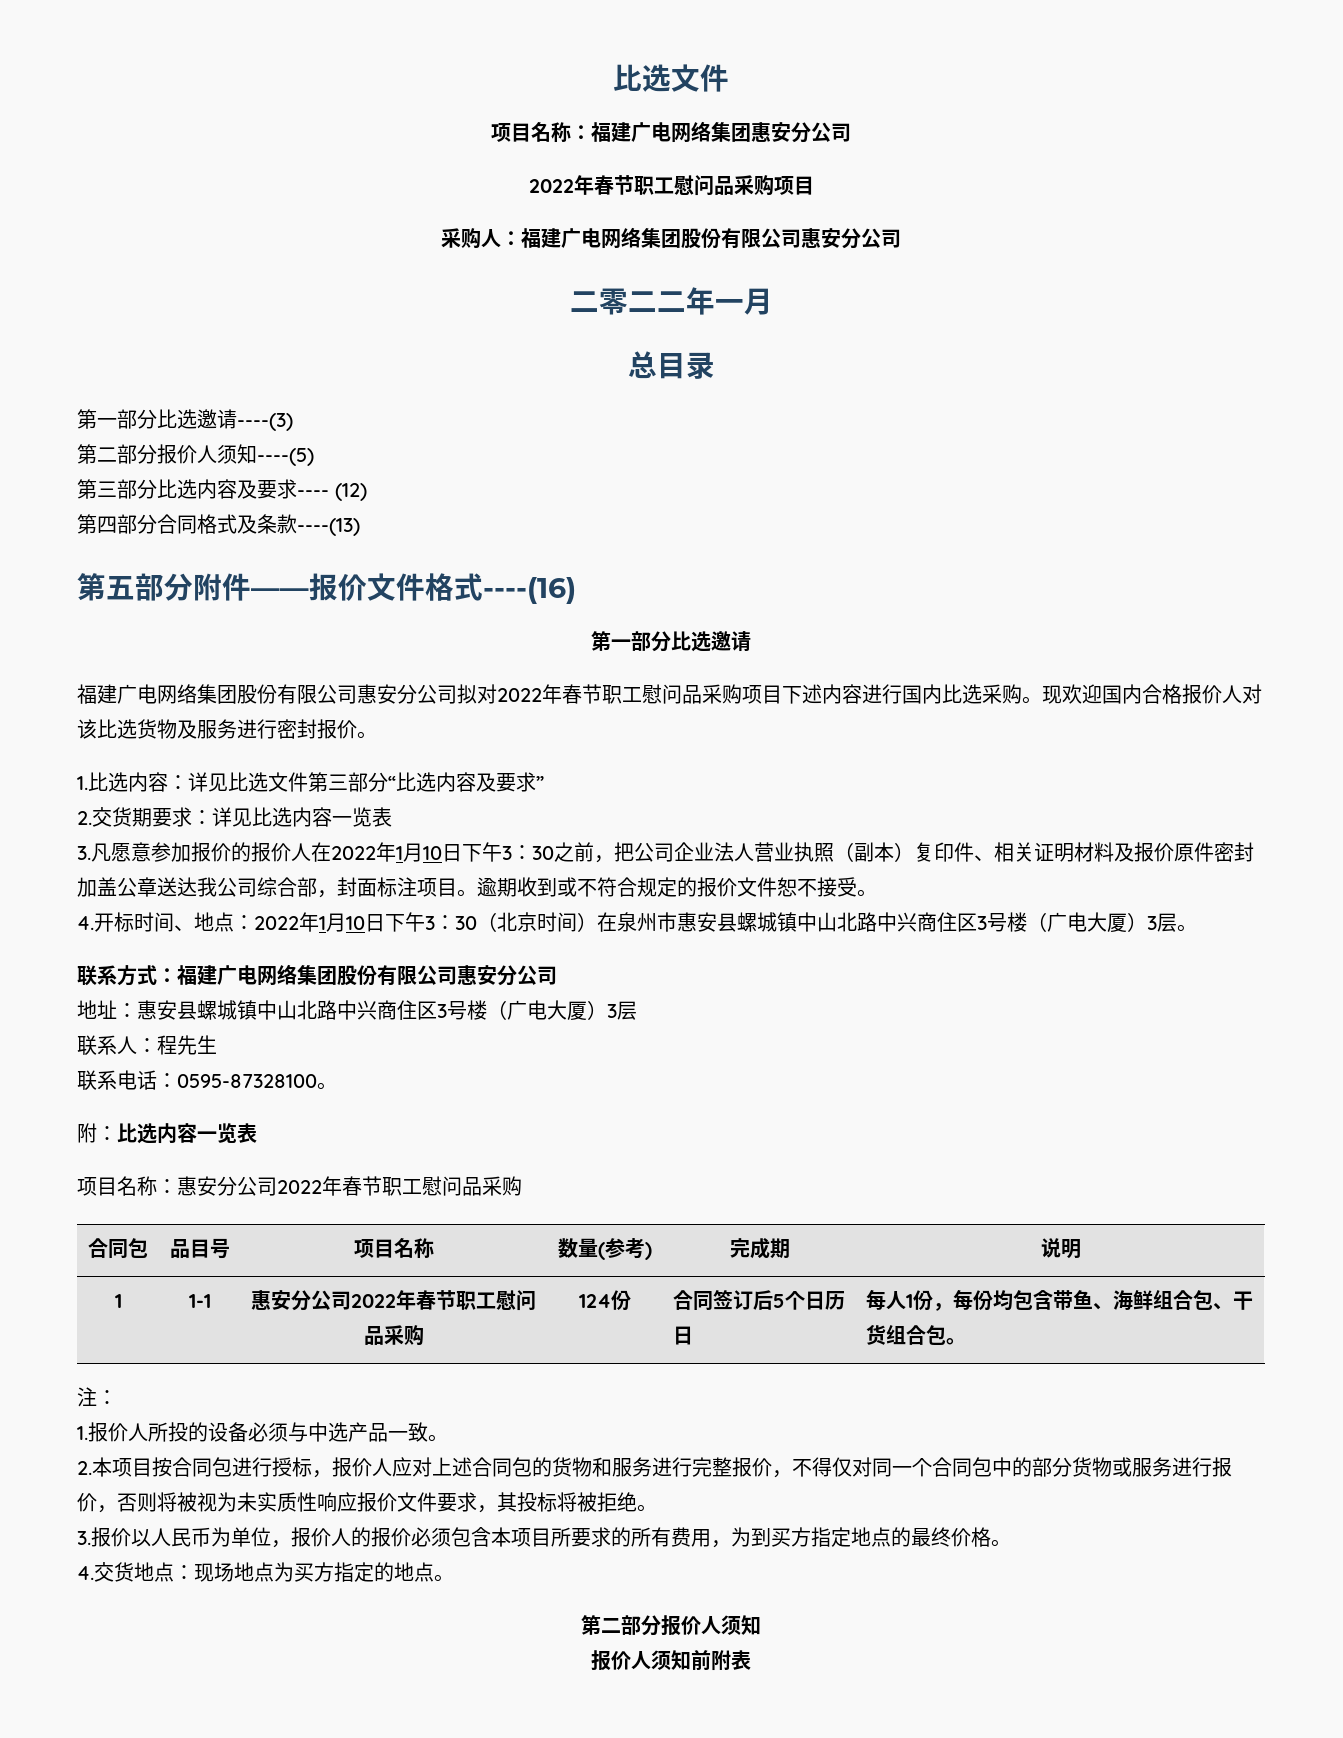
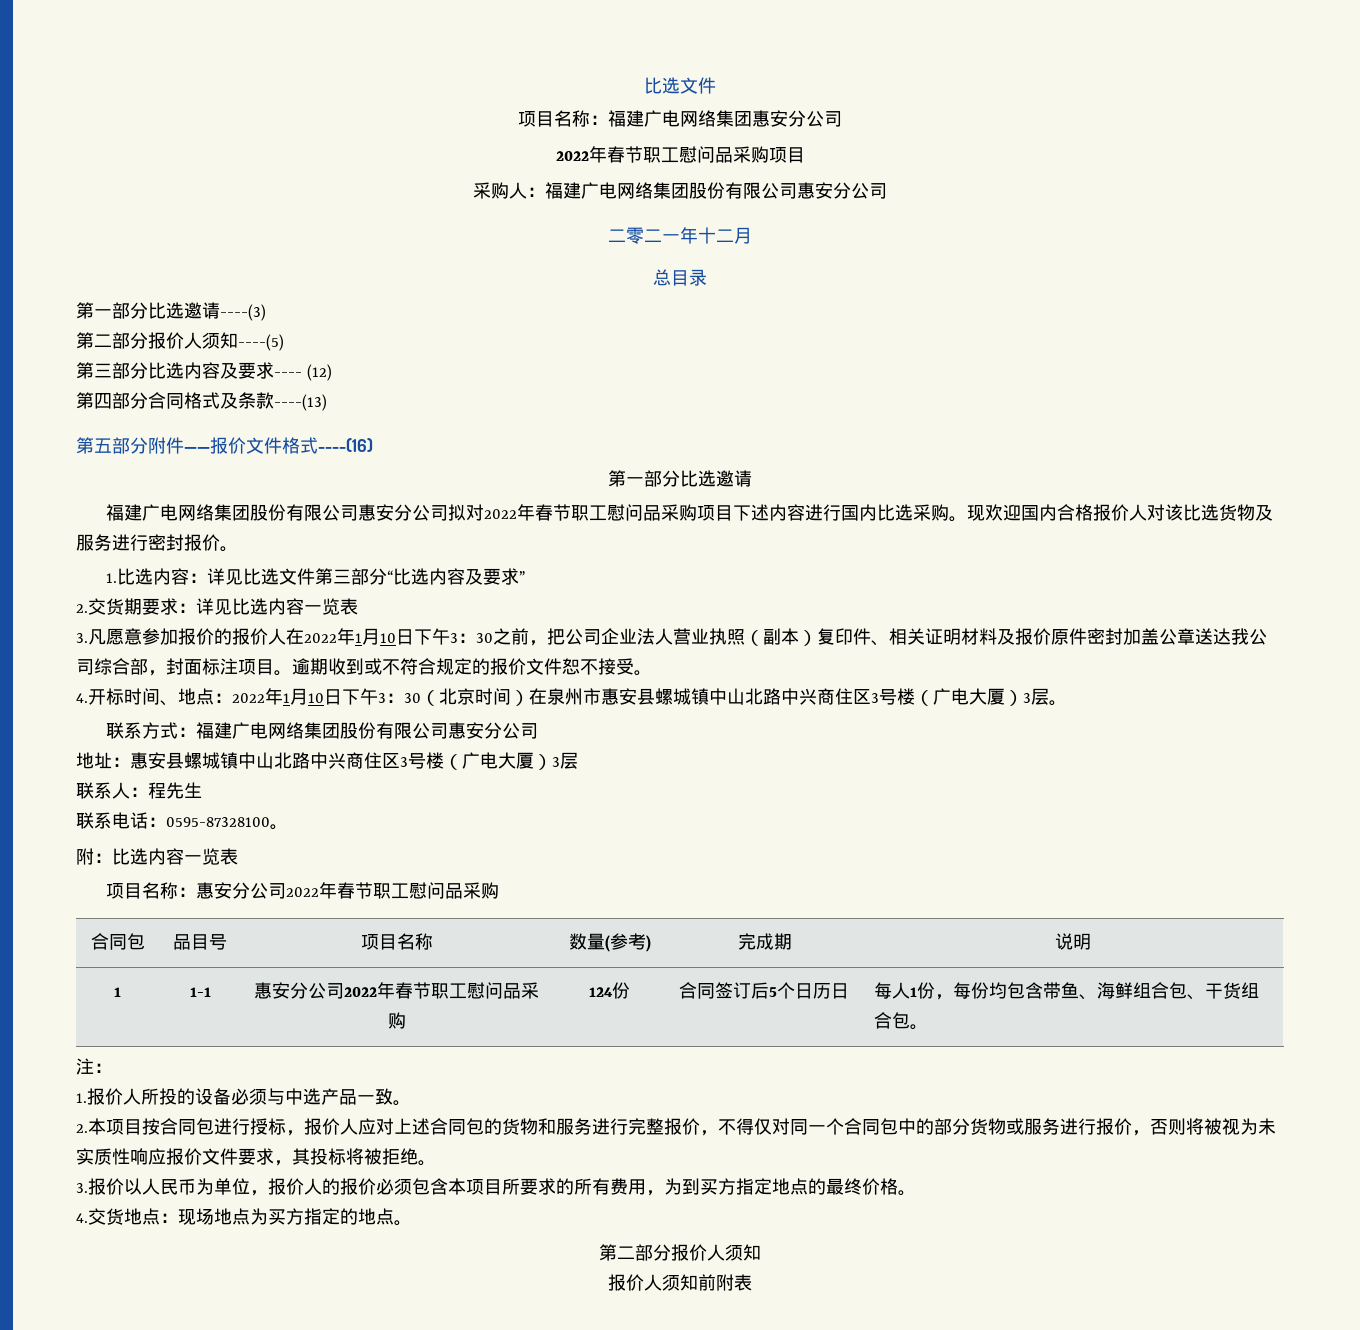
- 二零二二年一月
+ 二零二一年十二月

